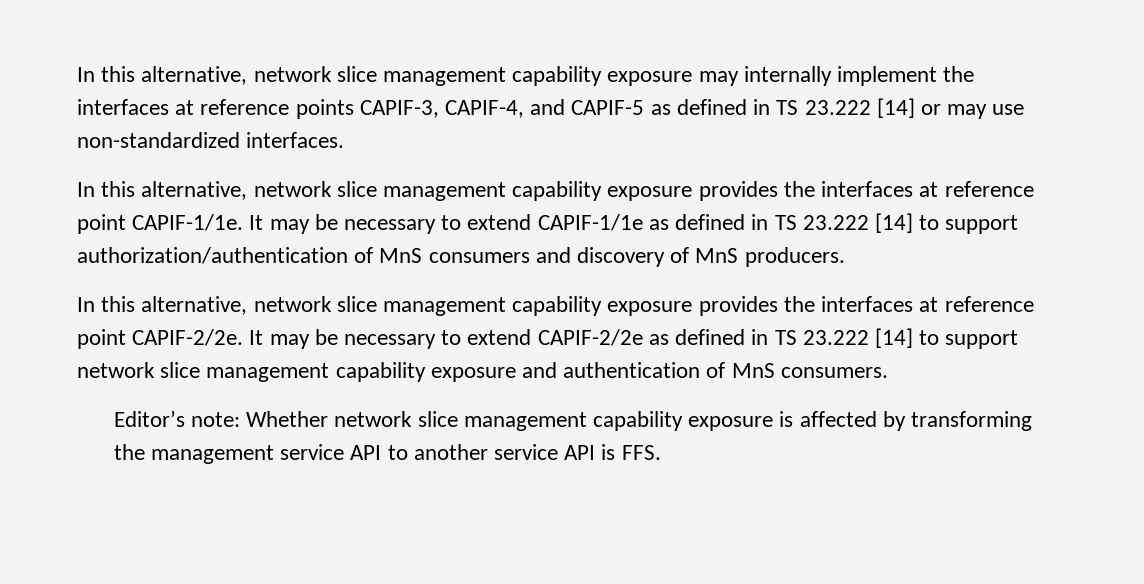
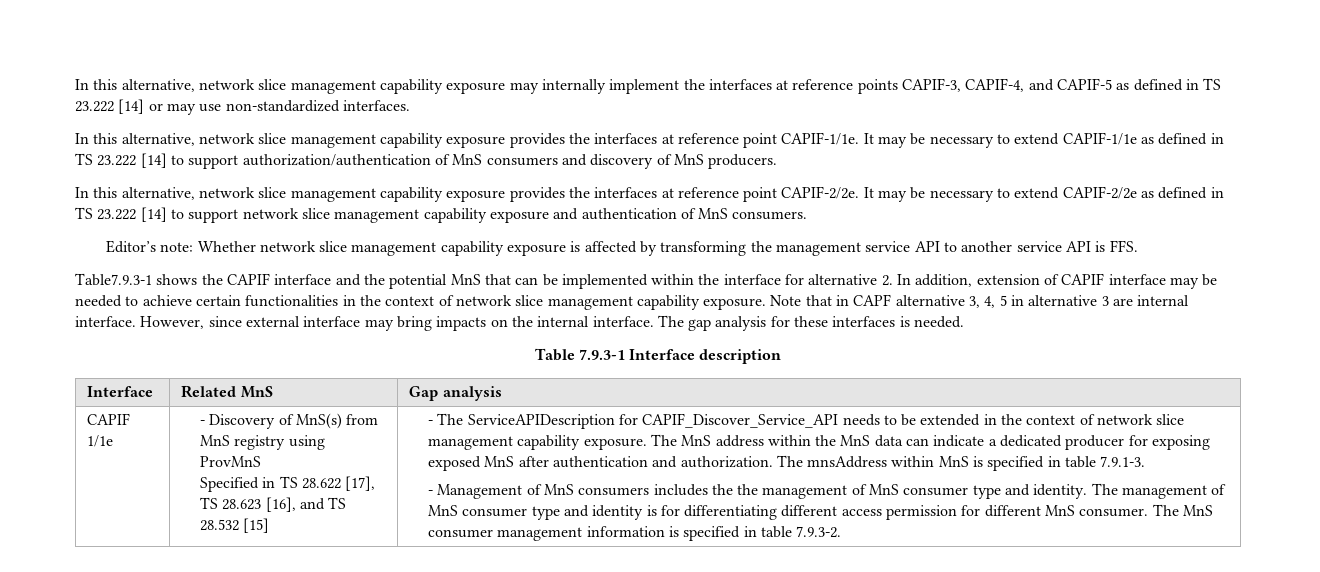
+ Table7.9.3-1 shows the CAPIF interface and the potential MnS that can be implemented within the interface for alternative 2. In addition, extension of CAPIF interface may be needed to achieve certain functionalities in the context of network slice management capability exposure. Note that in CAPF alternative 3, 4, 5 in alternative 3 are internal interface. However, since external interface may bring impacts on the internal interface. The gap analysis for these interfaces is needed.
+ Table 7.9.3-1 Interface description
+ Interface | Related MnS | Gap analysis
+ CAPIF 1/1e | - Discovery of MnS(s) from MnS registry using ProvMnS
+ Specified in TS 28.622 [17], TS 28.623 [16], and TS 28.532 [15] | - The ServiceAPIDescription for CAPIF_Discover_Service_API needs to be extended in the context of network slice management capability exposure. The MnS address within the MnS data can indicate a dedicated producer for exposing exposed MnS after authentication and authorization. The mnsAddress within MnS is specified in table 7.9.1-3.
+ - Management of MnS consumers includes the the management of MnS consumer type and identity. The management of MnS consumer type and identity is for differentiating different access permission for different MnS consumer. The MnS consumer management information is specified in table 7.9.3-2.

